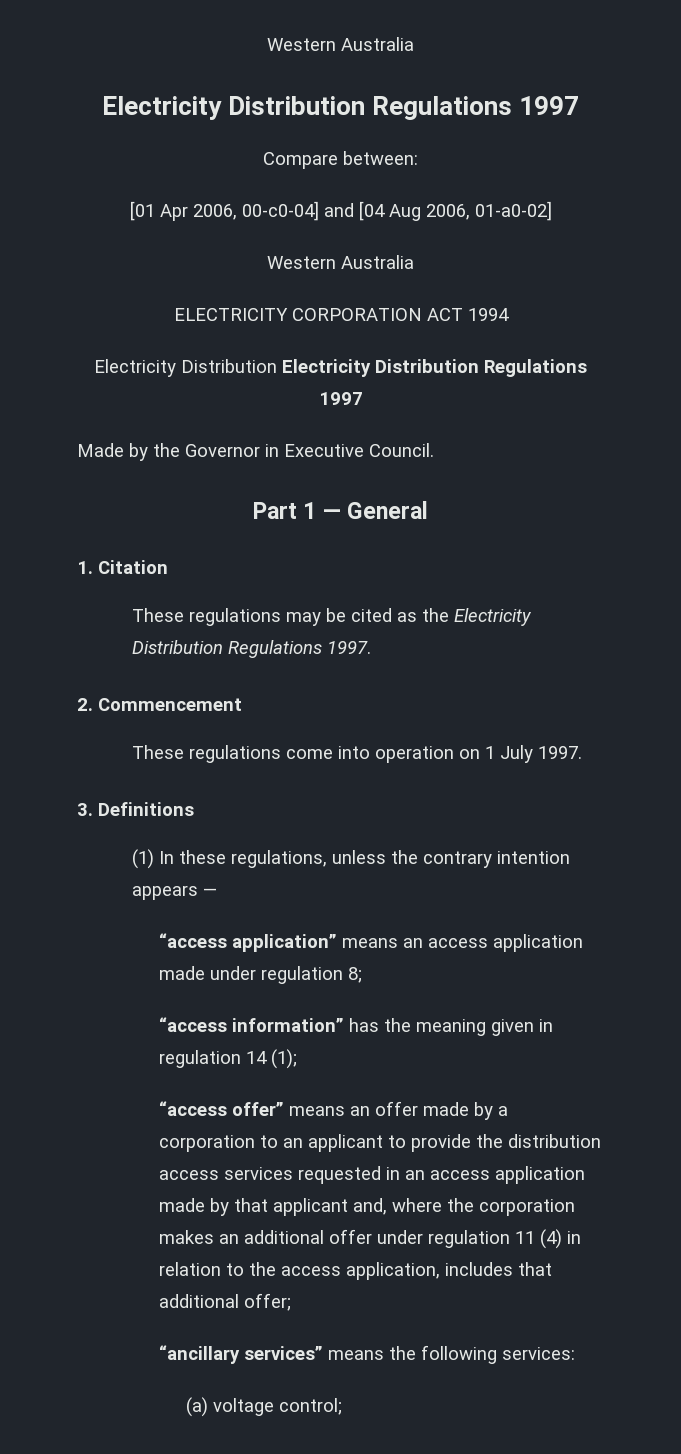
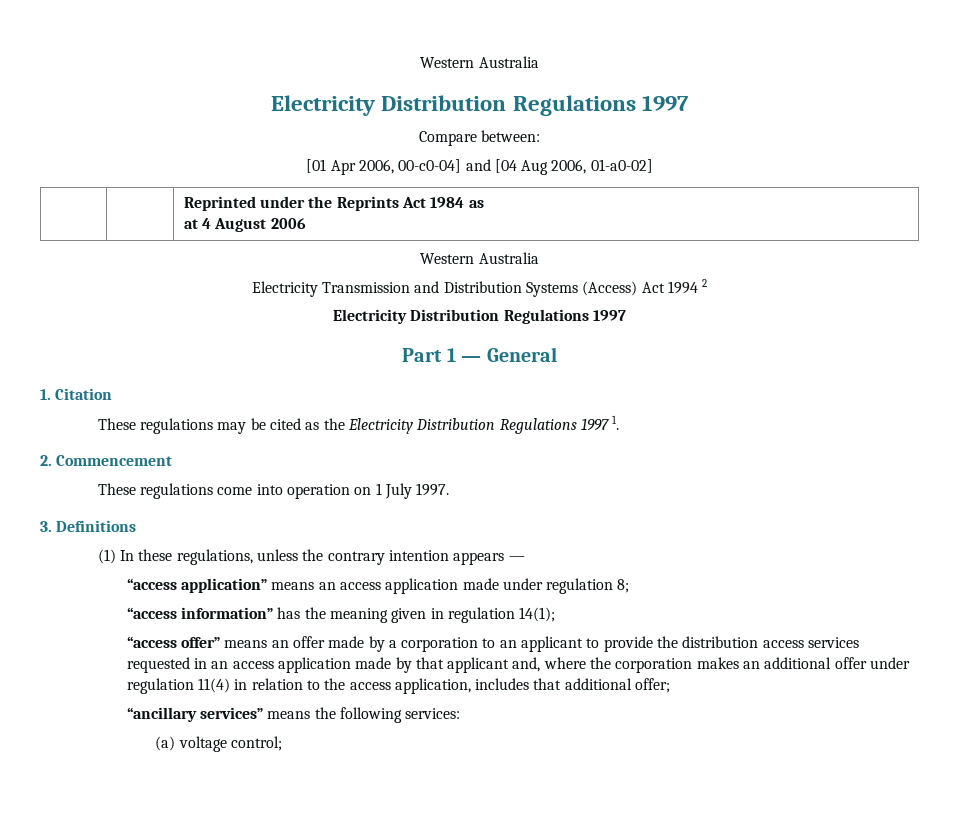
  [01 Apr 2006, 00-c0-04] and [04 Aug 2006, 01-a0-02]
+ | | Reprinted under the Reprints Act 1984 as
+ at 4 August 2006
  Western Australia
- ELECTRICITY CORPORATION ACT 1994
- Electricity Distribution Electricity Distribution Regulations 1997
- Made by the Governor in Executive Council.
+ Electricity Transmission and Distribution Systems (Access) Act 1994 2
+ Electricity Distribution Regulations 1997
- These regulations may be cited as the Electricity Distribution Regulations 1997.
+ These regulations may be cited as the Electricity Distribution Regulations 1997 1.
- “access information” has the meaning given in regulation 14 (1);
+ “access information” has the meaning given in regulation 14(1);
- “access offer” means an offer made by a corporation to an applicant to provide the distribution access services requested in an access application made by that applicant and, where the corporation makes an additional offer under regulation 11 (4) in relation to the access application, includes that additional offer;
+ “access offer” means an offer made by a corporation to an applicant to provide the distribution access services requested in an access application made by that applicant and, where the corporation makes an additional offer under regulation 11(4) in relation to the access application, includes that additional offer;

